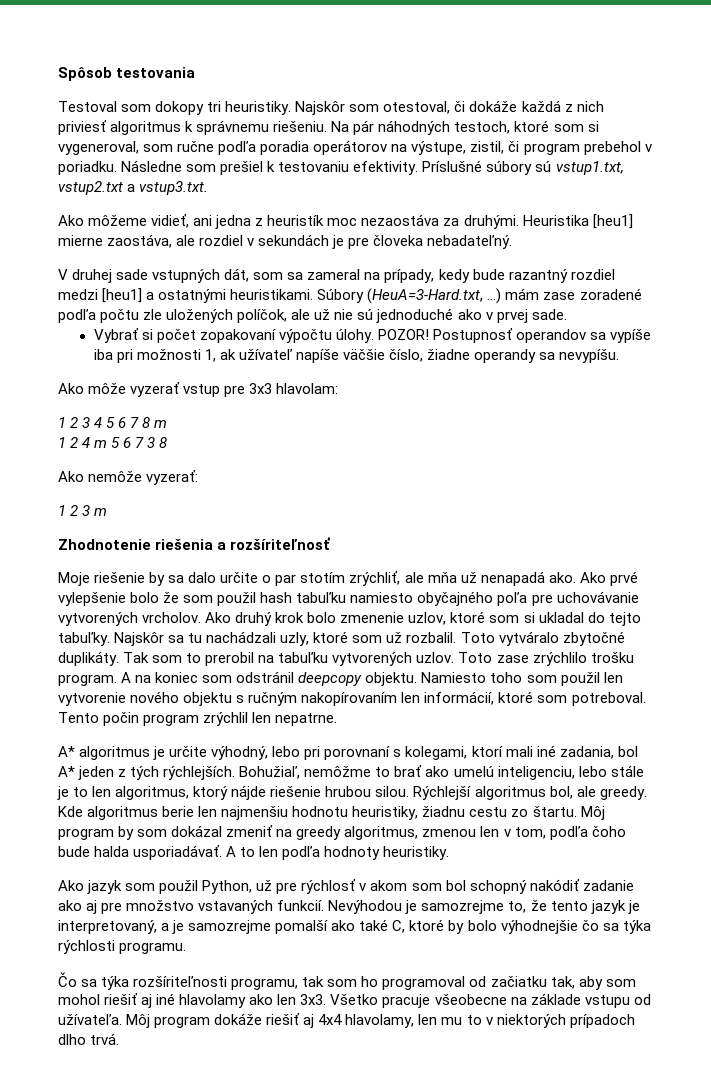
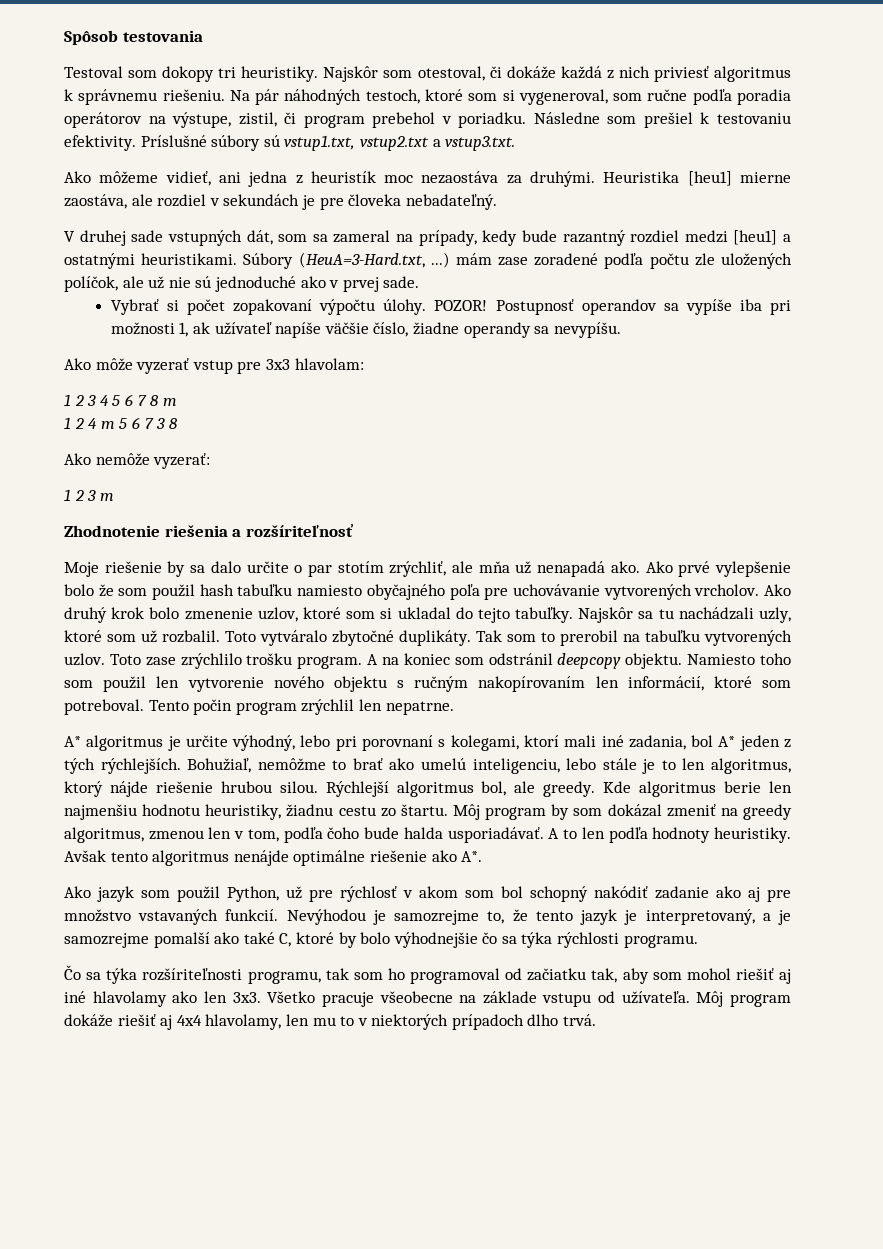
+ Avšak tento algoritmus nenájde optimálne riešenie ako A*.

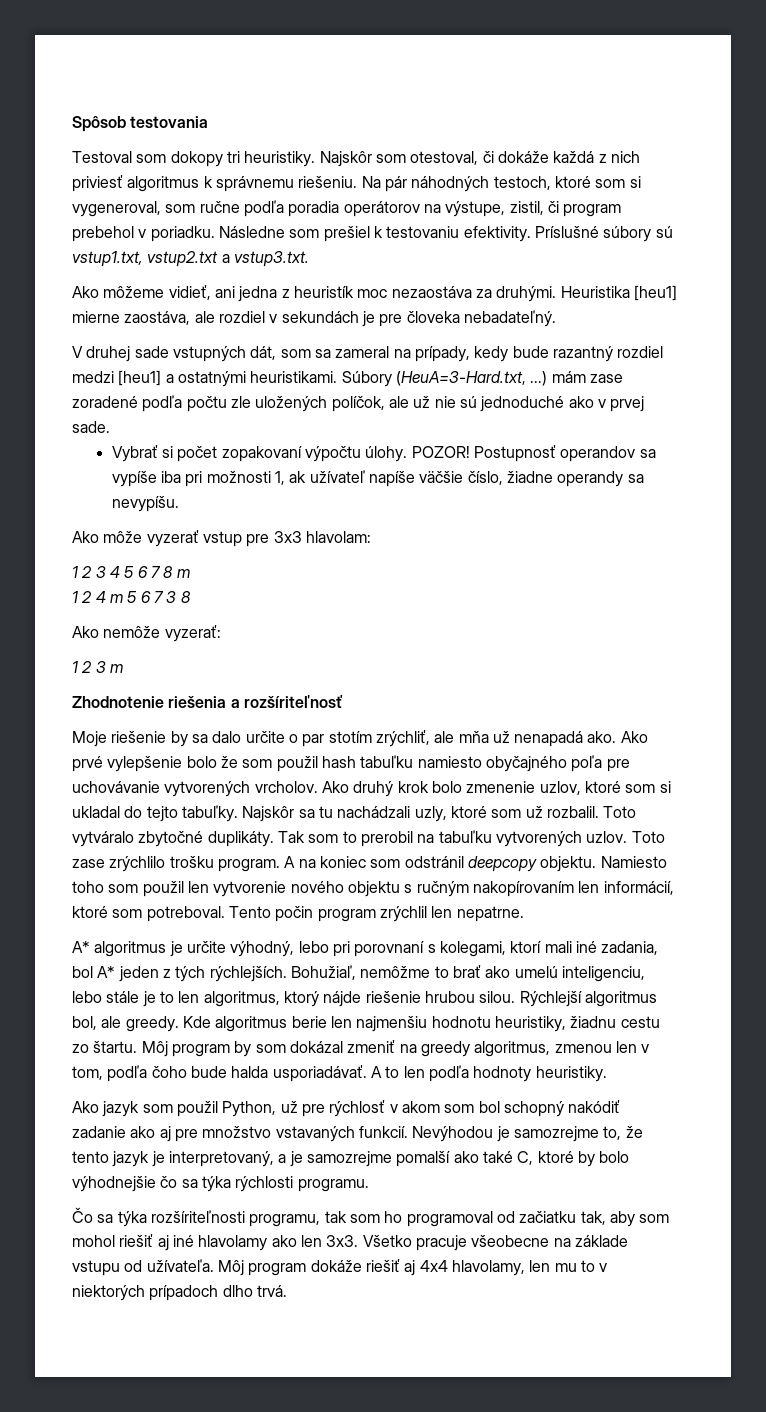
- Avšak tento algoritmus nenájde optimálne riešenie ako A*.

